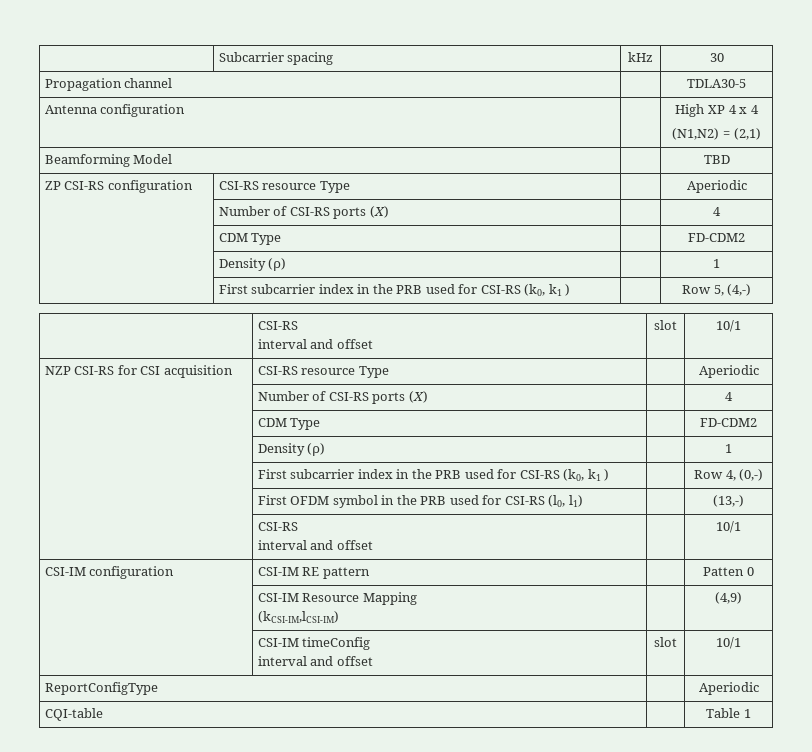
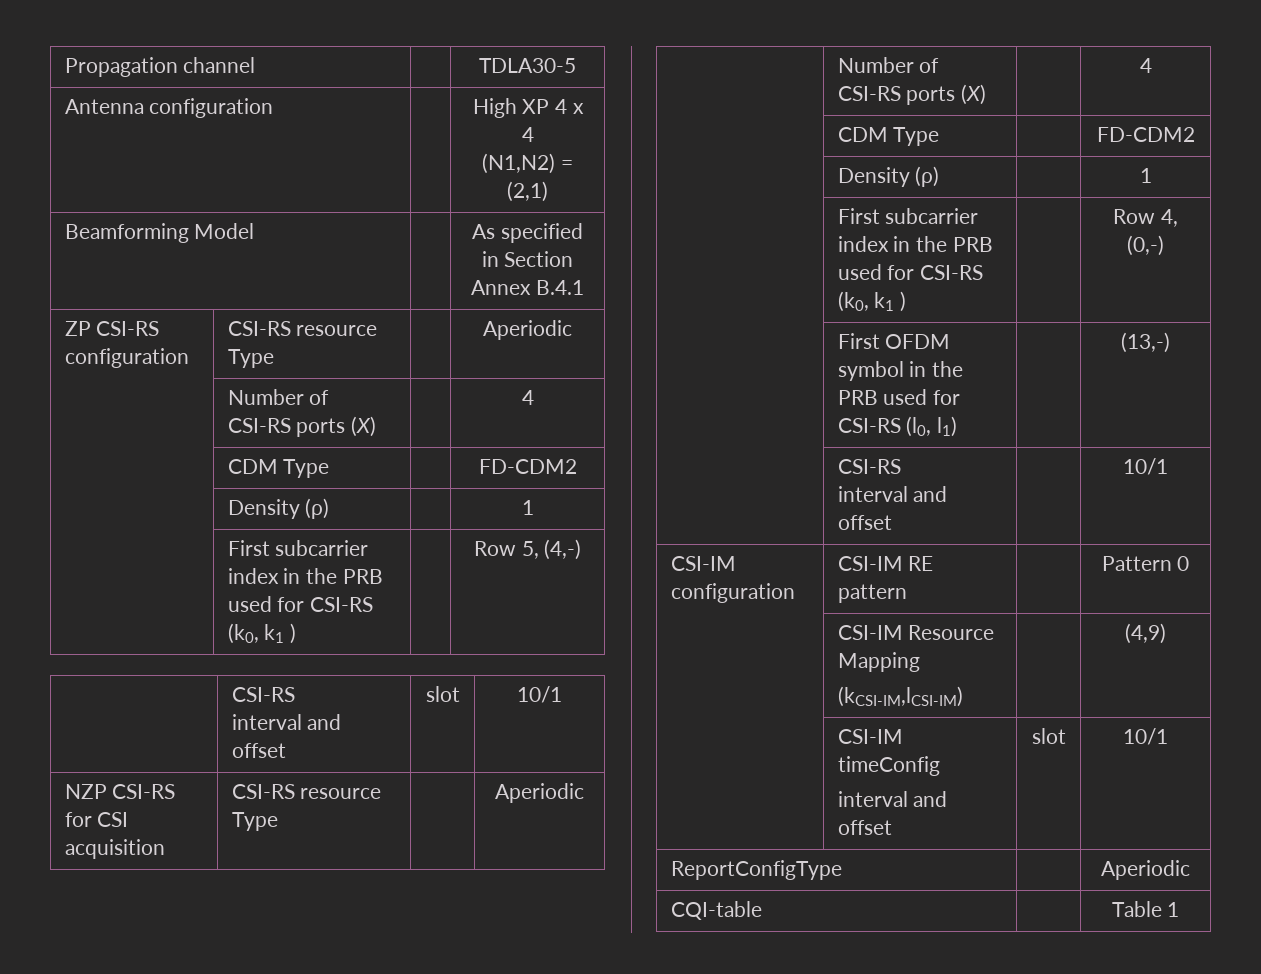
- | Subcarrier spacing | kHz | 30
- Beamforming Model | | TBD
+ Beamforming Model | | As specified in Section Annex B.4.1
- CSI-IM configuration | CSI-IM RE pattern | | Patten 0
+ CSI-IM configuration | CSI-IM RE pattern | | Pattern 0

